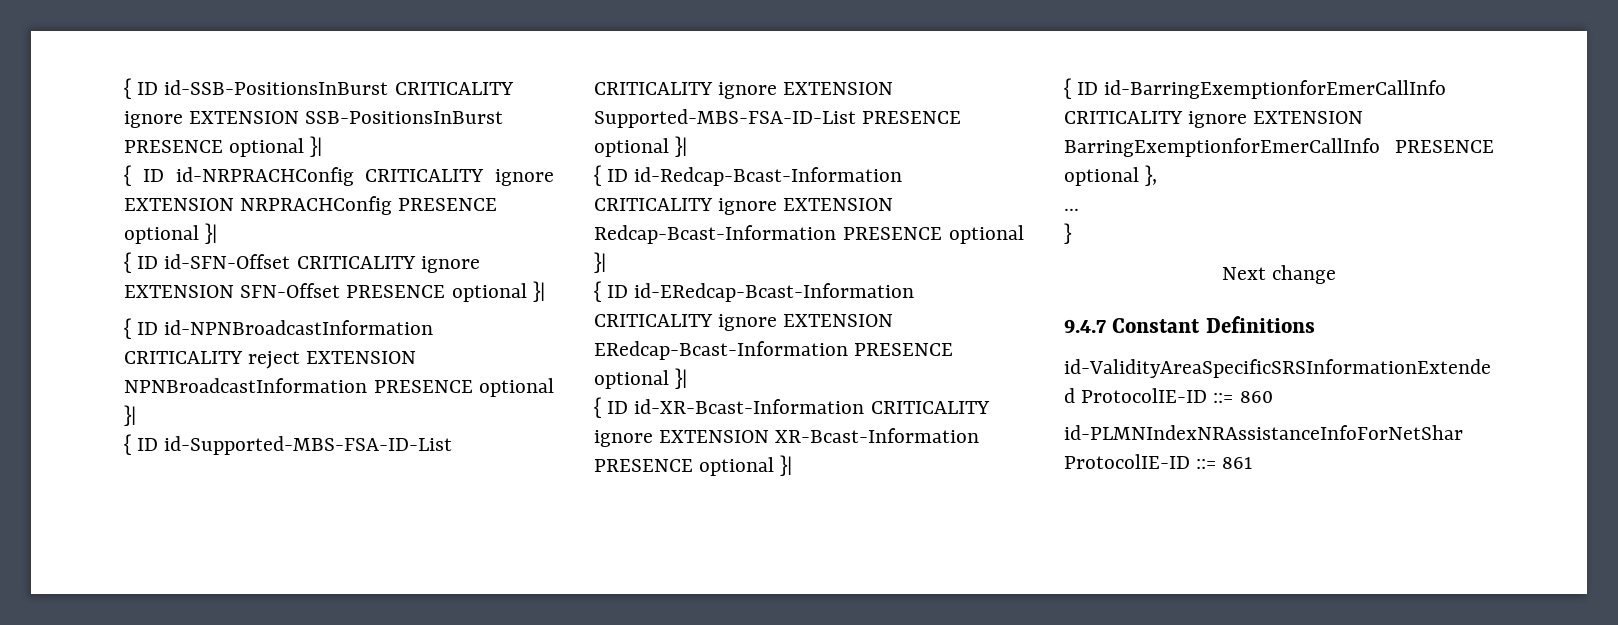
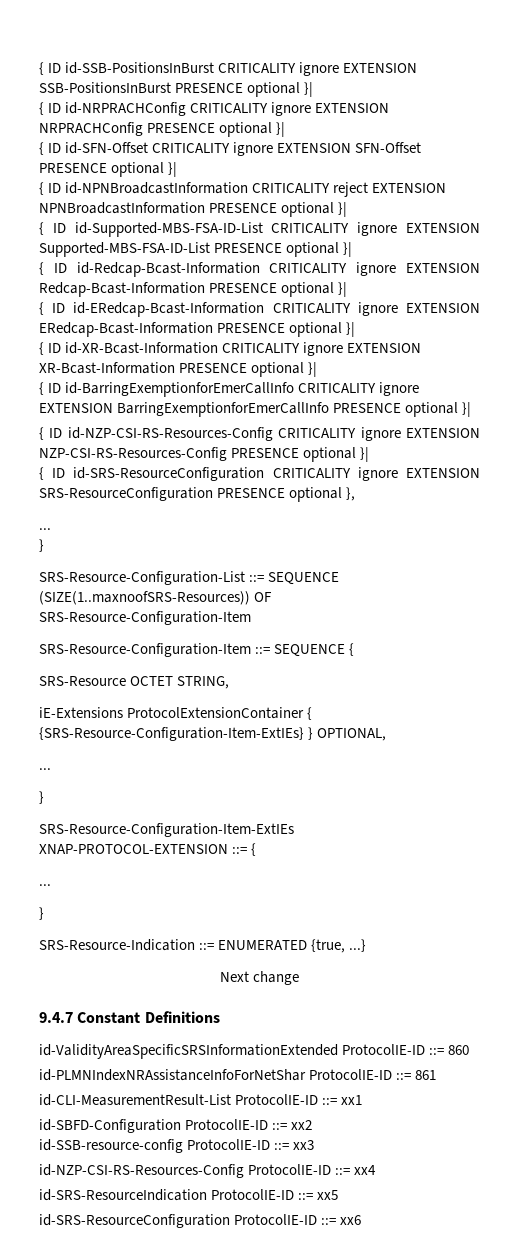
- { ID id-BarringExemptionforEmerCallInfo CRITICALITY ignore EXTENSION BarringExemptionforEmerCallInfo PRESENCE optional },
+ { ID id-BarringExemptionforEmerCallInfo CRITICALITY ignore EXTENSION BarringExemptionforEmerCallInfo PRESENCE optional }|
+ { ID id-NZP-CSI-RS-Resources-Config CRITICALITY ignore EXTENSION NZP-CSI-RS-Resources-Config PRESENCE optional }|
+ { ID id-SRS-ResourceConfiguration CRITICALITY ignore EXTENSION SRS-ResourceConfiguration PRESENCE optional },
  ...
  }
+ SRS-Resource-Configuration-List ::= SEQUENCE (SIZE(1..maxnoofSRS-Resources)) OF SRS-Resource-Configuration-Item
+ SRS-Resource-Configuration-Item ::= SEQUENCE {
+ SRS-Resource OCTET STRING,
+ iE-Extensions ProtocolExtensionContainer { {SRS-Resource-Configuration-Item-ExtIEs} } OPTIONAL,
+ ...
+ }
+ SRS-Resource-Configuration-Item-ExtIEs XNAP-PROTOCOL-EXTENSION ::= {
+ ...
+ }
+ SRS-Resource-Indication ::= ENUMERATED {true, ...}
+ id-CLI-MeasurementResult-List ProtocolIE-ID ::= xx1
+ id-SBFD-Configuration ProtocolIE-ID ::= xx2
+ id-SSB-resource-config ProtocolIE-ID ::= xx3
+ id-NZP-CSI-RS-Resources-Config ProtocolIE-ID ::= xx4
+ id-SRS-ResourceIndication ProtocolIE-ID ::= xx5
+ id-SRS-ResourceConfiguration ProtocolIE-ID ::= xx6

